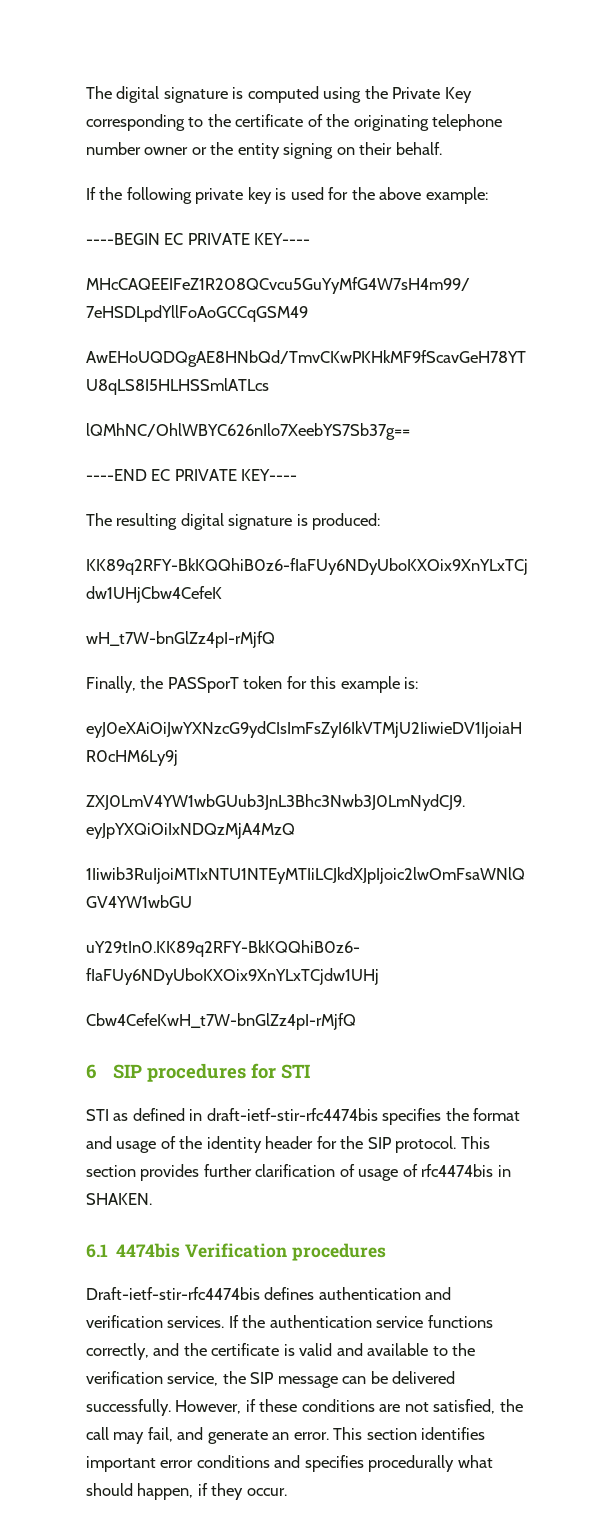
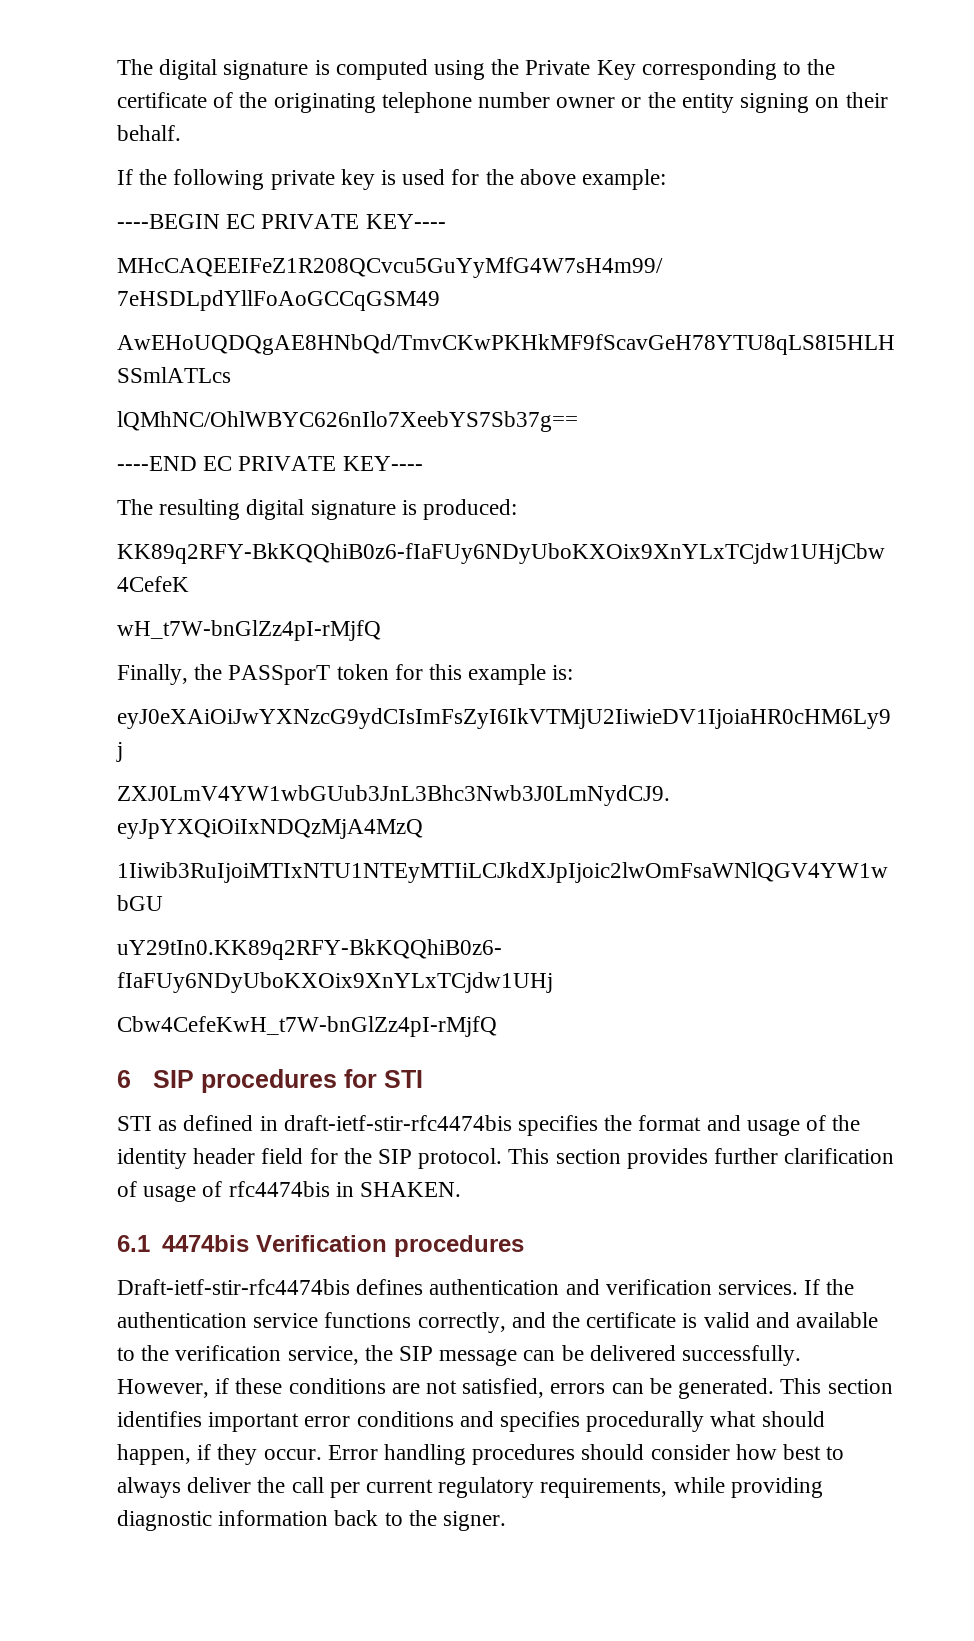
- STI as defined in draft-ietf-stir-rfc4474bis specifies the format and usage of the identity header for the SIP protocol.
+ STI as defined in draft-ietf-stir-rfc4474bis specifies the format and usage of the identity header field for the SIP protocol.
- However, if these conditions are not satisfied, the call may fail, and generate an error.
+ However, if these conditions are not satisfied, errors can be generated.
+ Error handling procedures should consider how best to always deliver the call per current regulatory requirements, while providing diagnostic information back to the signer.

